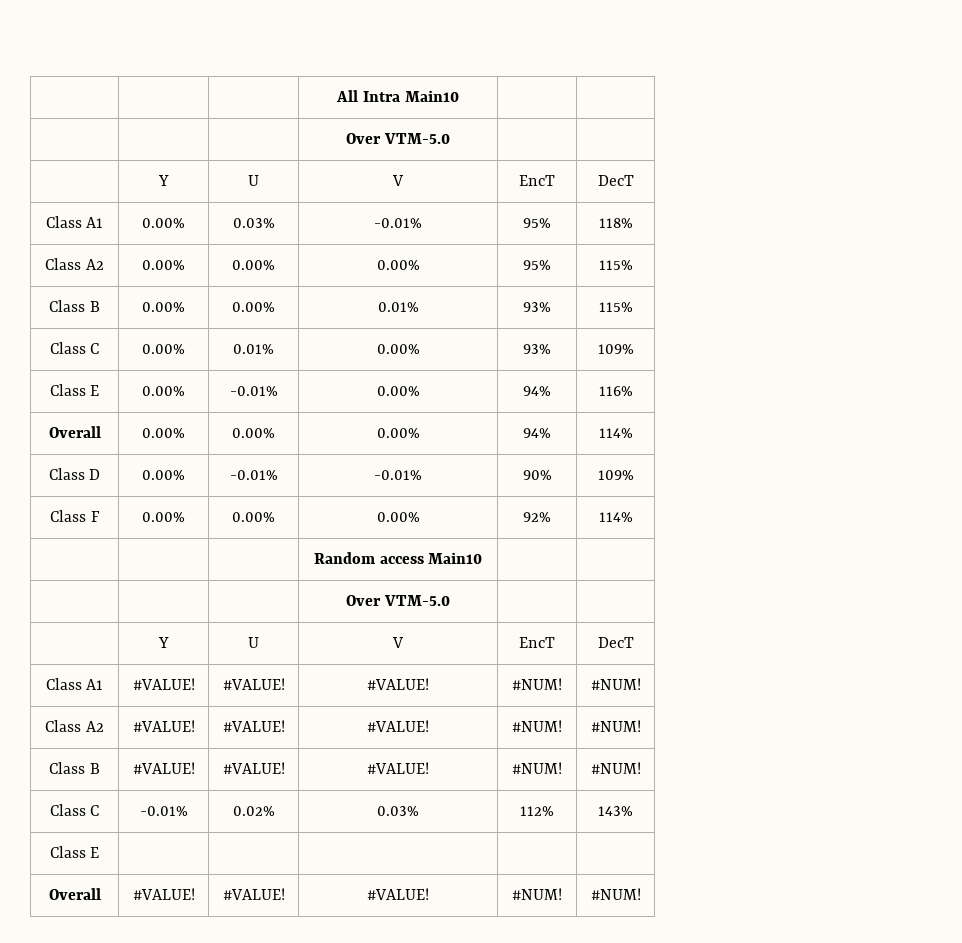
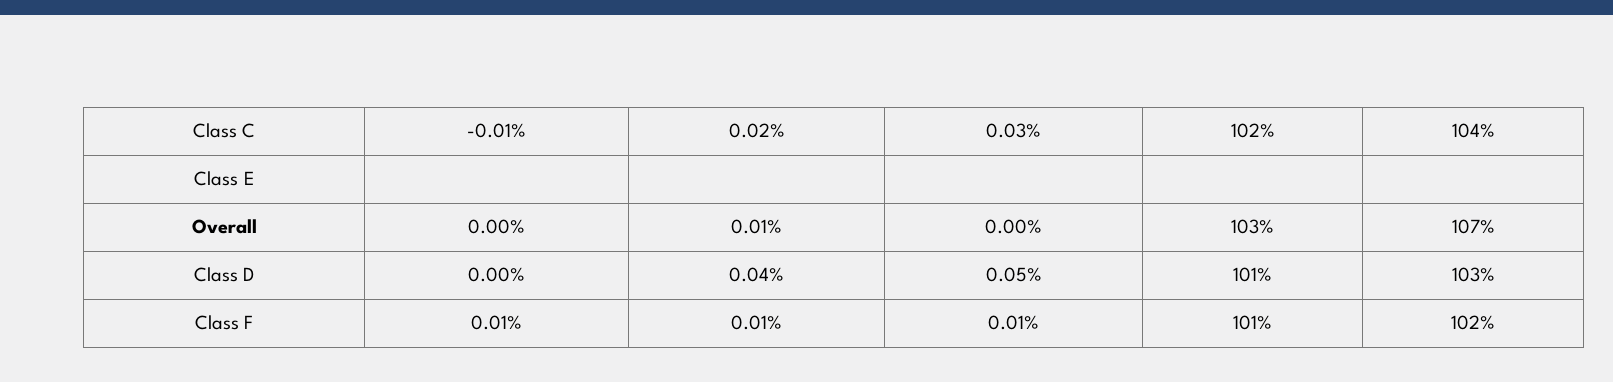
- | | | All Intra Main10 | |
- | | | Over VTM-5.0 | |
- | Y | U | V | EncT | DecT
- Class A1 | 0.00% | 0.03% | -0.01% | 95% | 118%
- Class A2 | 0.00% | 0.00% | 0.00% | 95% | 115%
- Class B | 0.00% | 0.00% | 0.01% | 93% | 115%
- Class C | 0.00% | 0.01% | 0.00% | 93% | 109%
- Class E | 0.00% | -0.01% | 0.00% | 94% | 116%
- Overall | 0.00% | 0.00% | 0.00% | 94% | 114%
- Class D | 0.00% | -0.01% | -0.01% | 90% | 109%
- Class F | 0.00% | 0.00% | 0.00% | 92% | 114%
- | | | Random access Main10 | |
- | | | Over VTM-5.0 | |
- | Y | U | V | EncT | DecT
- Class A1 | #VALUE! | #VALUE! | #VALUE! | #NUM! | #NUM!
- Class A2 | #VALUE! | #VALUE! | #VALUE! | #NUM! | #NUM!
- Class B | #VALUE! | #VALUE! | #VALUE! | #NUM! | #NUM!
- Class C | -0.01% | 0.02% | 0.03% | 112% | 143%
+ Class C | -0.01% | 0.02% | 0.03% | 102% | 104%
- Overall | #VALUE! | #VALUE! | #VALUE! | #NUM! | #NUM!
+ Overall | 0.00% | 0.01% | 0.00% | 103% | 107%
+ Class D | 0.00% | 0.04% | 0.05% | 101% | 103%
+ Class F | 0.01% | 0.01% | 0.01% | 101% | 102%

